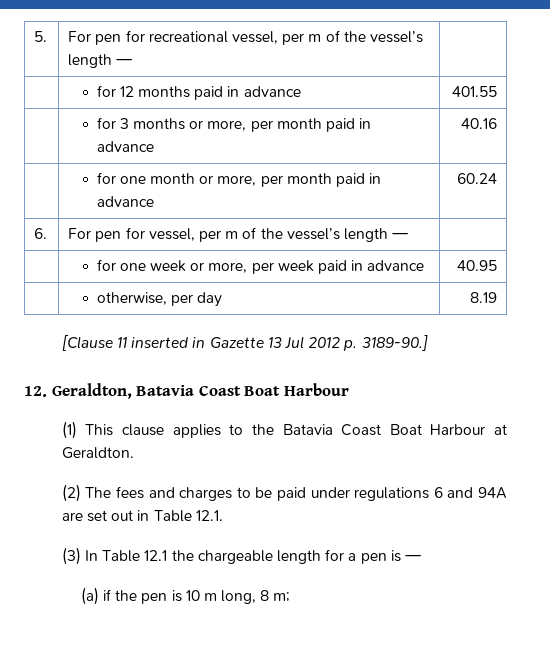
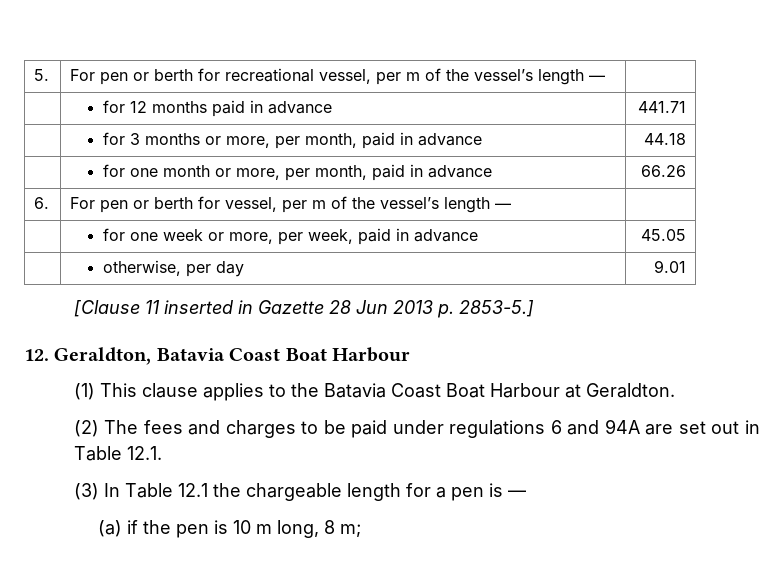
- 5. | For pen for recreational vessel, per m of the vessel’s length — |
+ 5. | For pen or berth for recreational vessel, per m of the vessel’s length — |
- | for 12 months paid in advance | 401.55
+ | for 12 months paid in advance | 441.71
- | for 3 months or more, per month paid in advance | 40.16
+ | for 3 months or more, per month, paid in advance | 44.18
- | for one month or more, per month paid in advance | 60.24
+ | for one month or more, per month, paid in advance | 66.26
- 6. | For pen for vessel, per m of the vessel’s length — |
+ 6. | For pen or berth for vessel, per m of the vessel’s length — |
- | for one week or more, per week paid in advance | 40.95
+ | for one week or more, per week, paid in advance | 45.05
- | otherwise, per day | 8.19
+ | otherwise, per day | 9.01
- [Clause 11 inserted in Gazette 13 Jul 2012 p. 3189-90.]
+ [Clause 11 inserted in Gazette 28 Jun 2013 p. 2853-5.]

